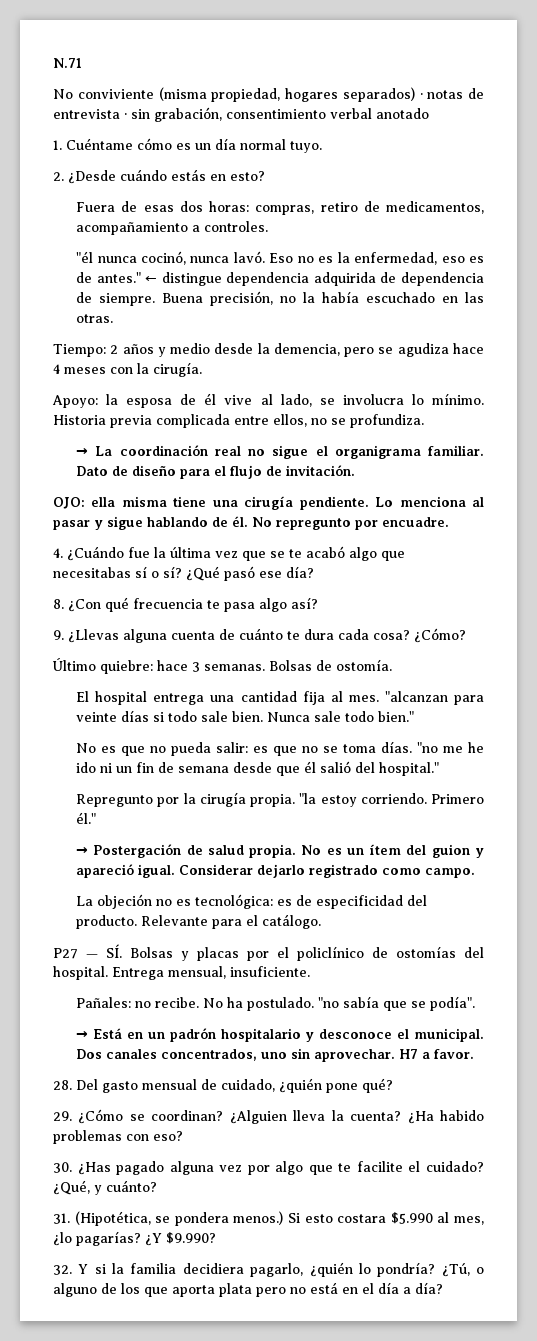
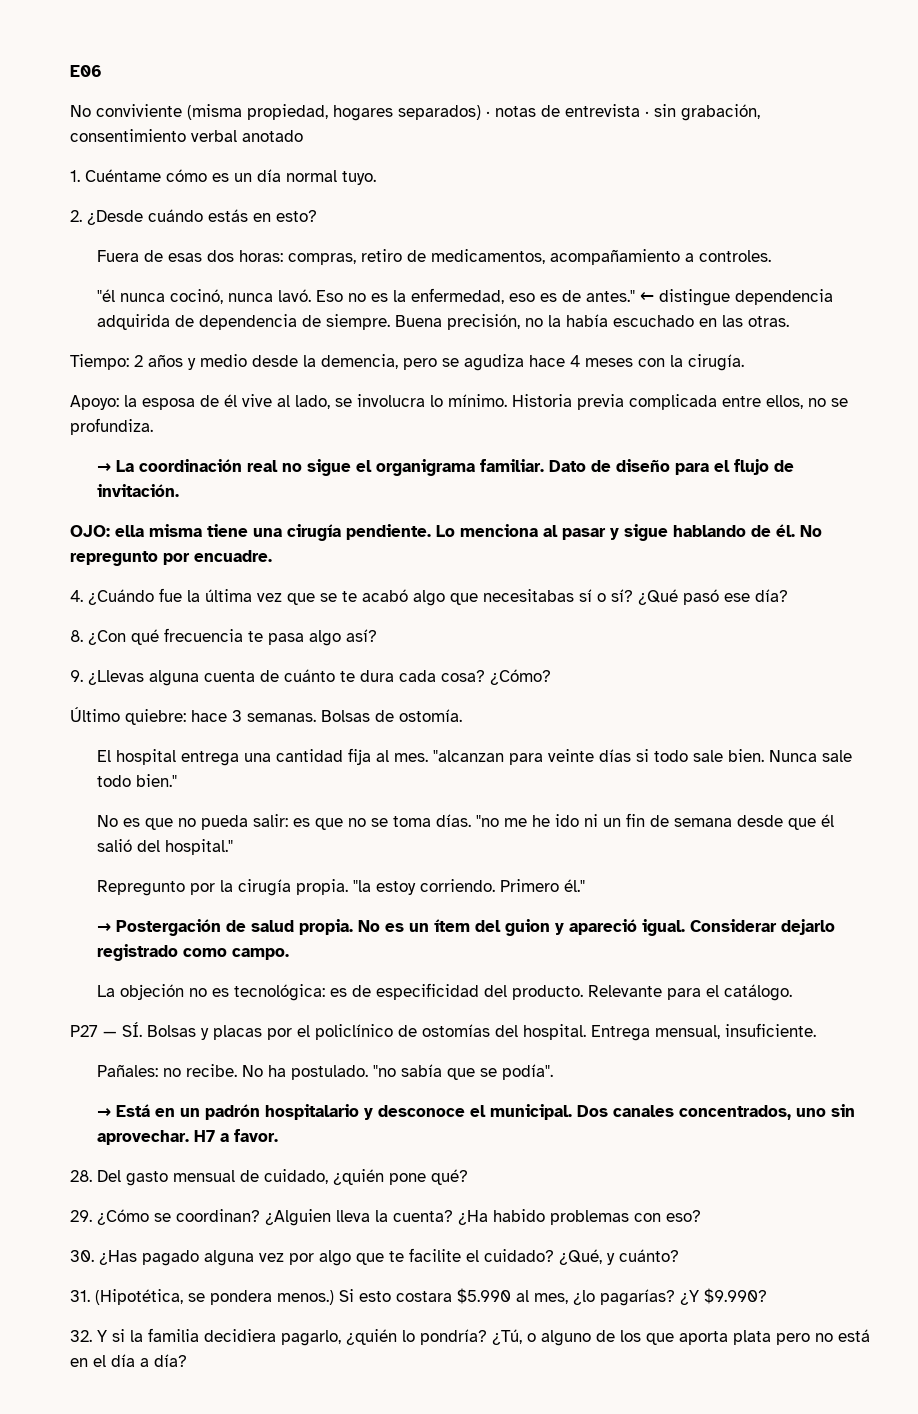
- N.71
+ E06

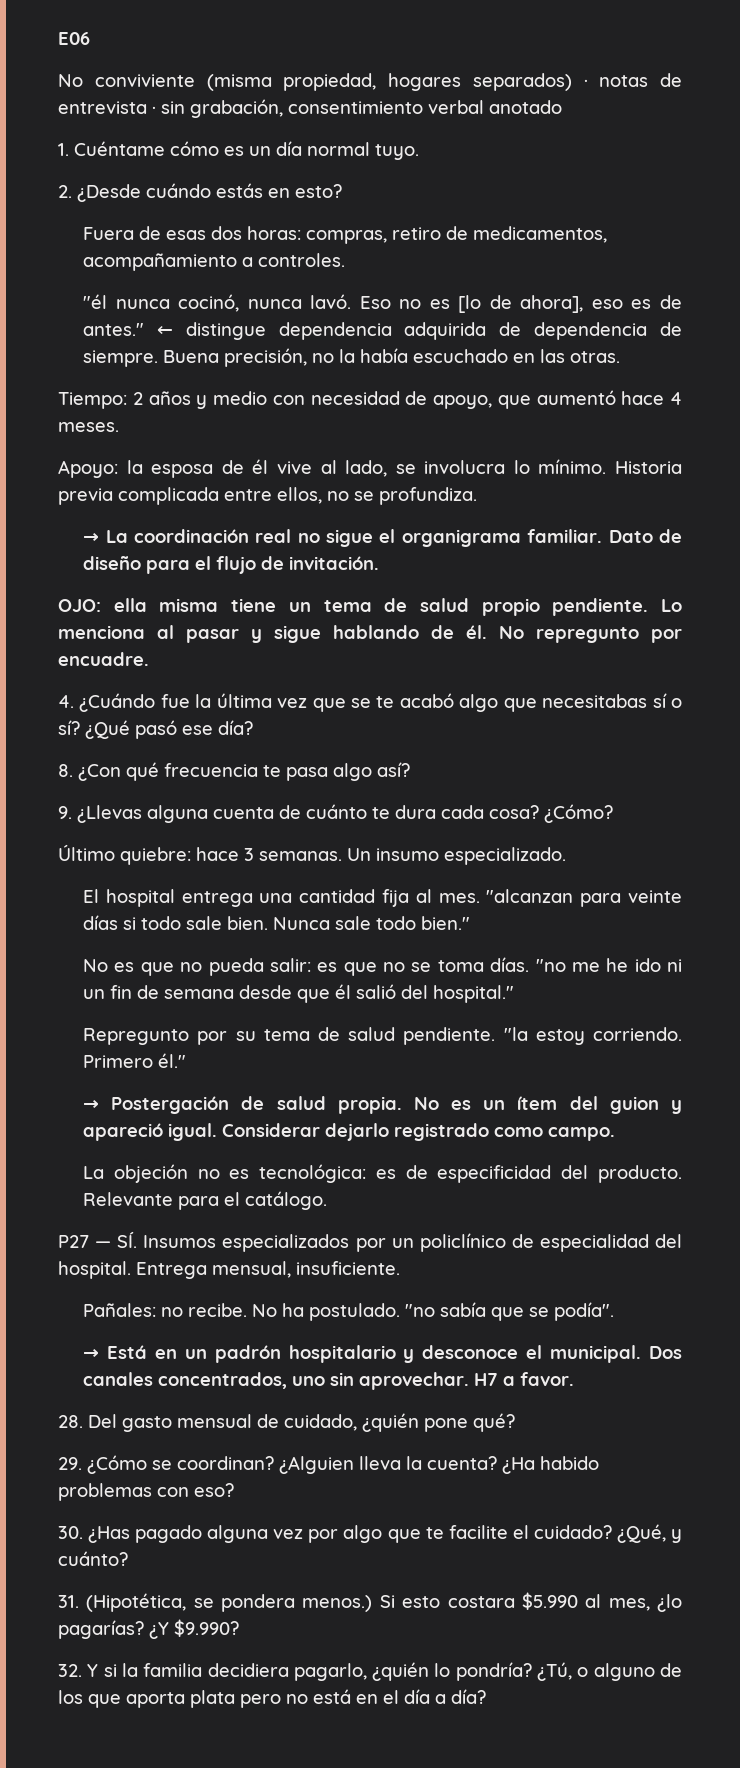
- Eso no es la enfermedad, eso es de antes."
+ Eso no es [lo de ahora], eso es de antes."
- Tiempo: 2 años y medio desde la demencia, pero se agudiza hace 4 meses con la cirugía.
+ Tiempo: 2 años y medio con necesidad de apoyo, que aumentó hace 4 meses.
- OJO: ella misma tiene una cirugía pendiente.
+ OJO: ella misma tiene un tema de salud propio pendiente.
- Bolsas de ostomía.
+ Un insumo especializado.
- Repregunto por la cirugía propia.
+ Repregunto por su tema de salud pendiente.
- P27 — SÍ. Bolsas y placas por el policlínico de ostomías del hospital.
+ P27 — SÍ. Insumos especializados por un policlínico de especialidad del hospital.

